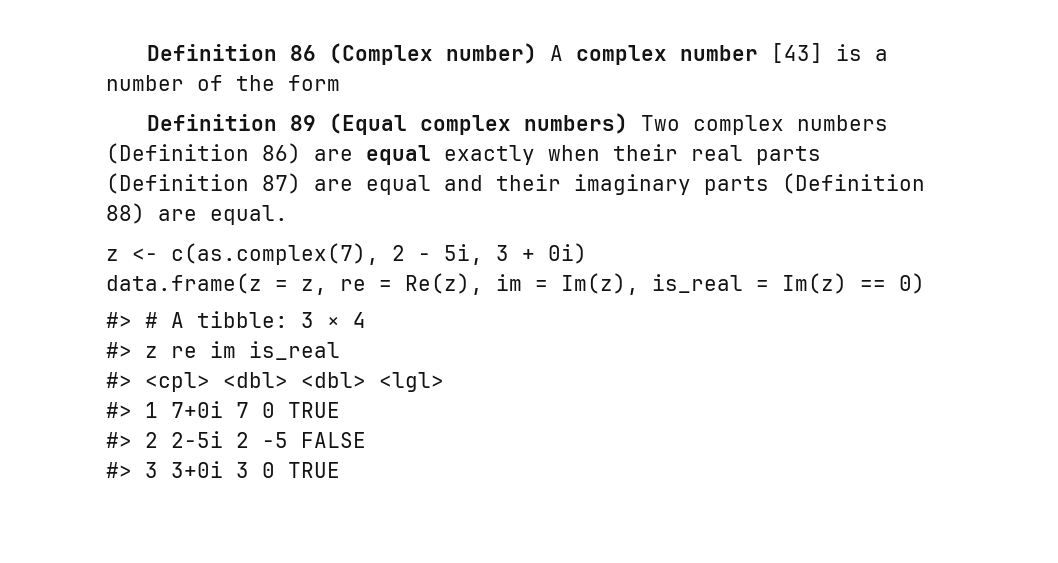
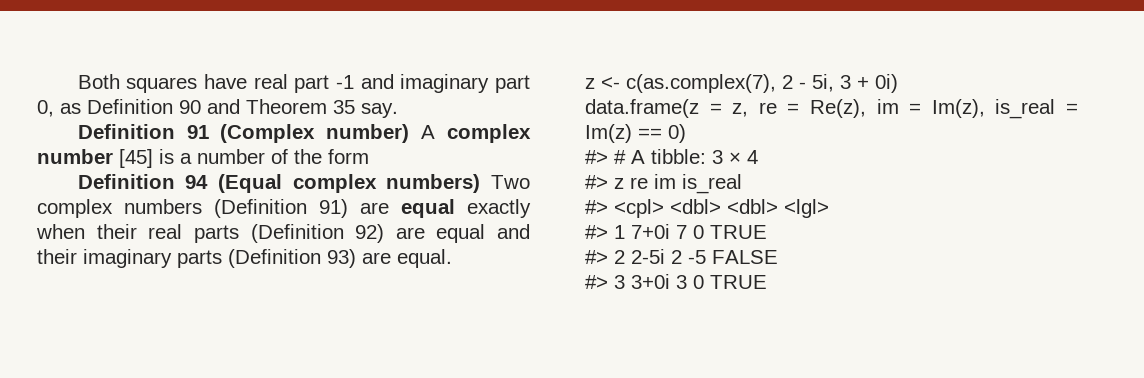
- Definition 86 (Complex number) A complex number [43] is a number of the form
+ Both squares have real part -1 and imaginary part 0, as Definition 90 and Theorem 35 say.
+ Definition 91 (Complex number) A complex number [45] is a number of the form
- Definition 89 (Equal complex numbers) Two complex numbers (Definition 86) are equal exactly when their real parts (Definition 87) are equal and their imaginary parts (Definition 88) are equal.
+ Definition 94 (Equal complex numbers) Two complex numbers (Definition 91) are equal exactly when their real parts (Definition 92) are equal and their imaginary parts (Definition 93) are equal.

